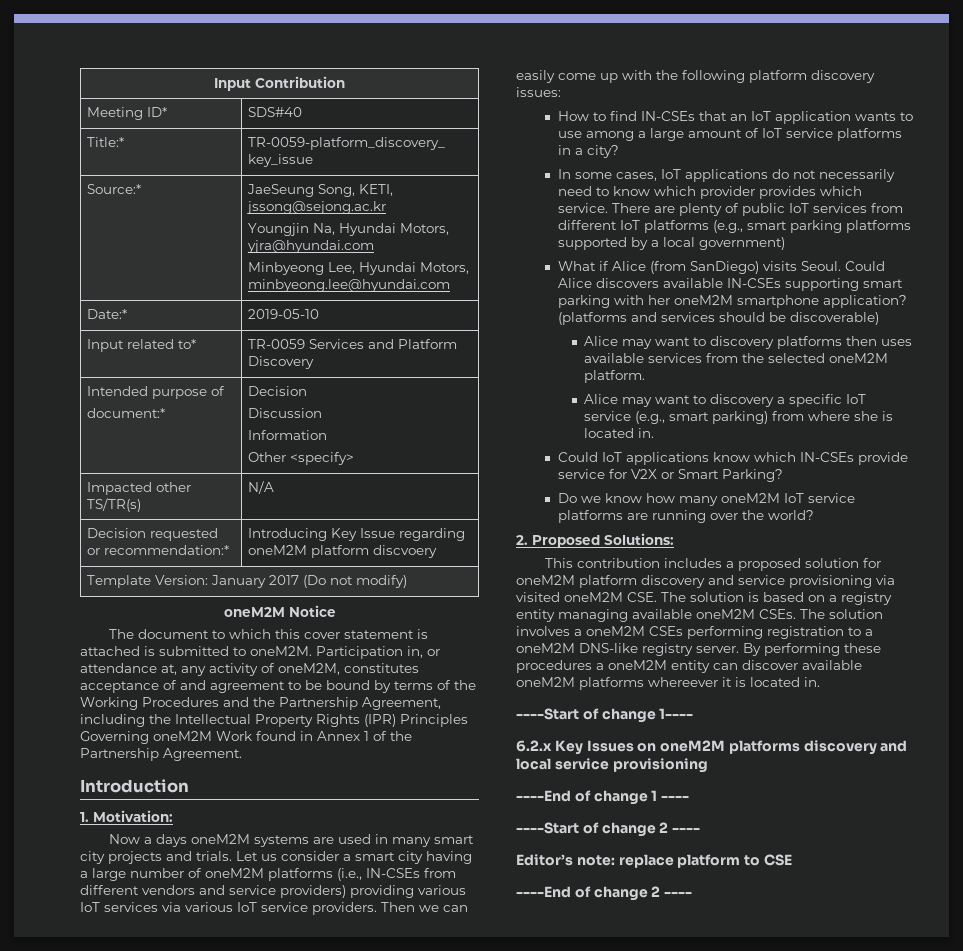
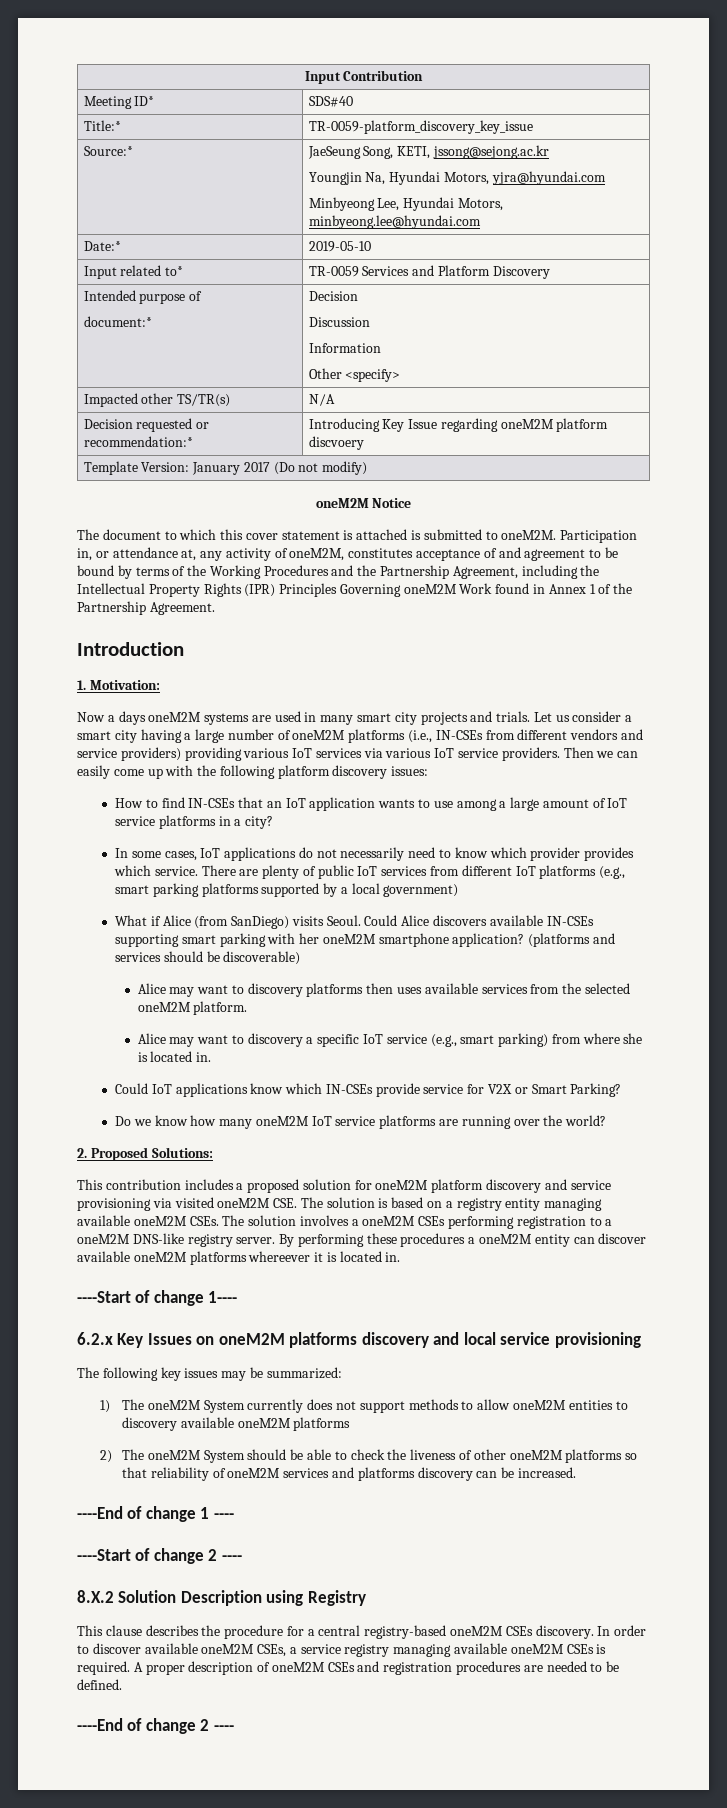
+ The following key issues may be summarized:
+ 1) The oneM2M System currently does not support methods to allow oneM2M entities to discovery available oneM2M platforms
+ 2) The oneM2M System should be able to check the liveness of other oneM2M platforms so that reliability of oneM2M services and platforms discovery can be increased.
- Editor’s note: replace platform to CSE
+ 8.X.2 Solution Description using Registry
+ This clause describes the procedure for a central registry-based oneM2M CSEs discovery. In order to discover available oneM2M CSEs, a service registry managing available oneM2M CSEs is required. A proper description of oneM2M CSEs and registration procedures are needed to be defined.

